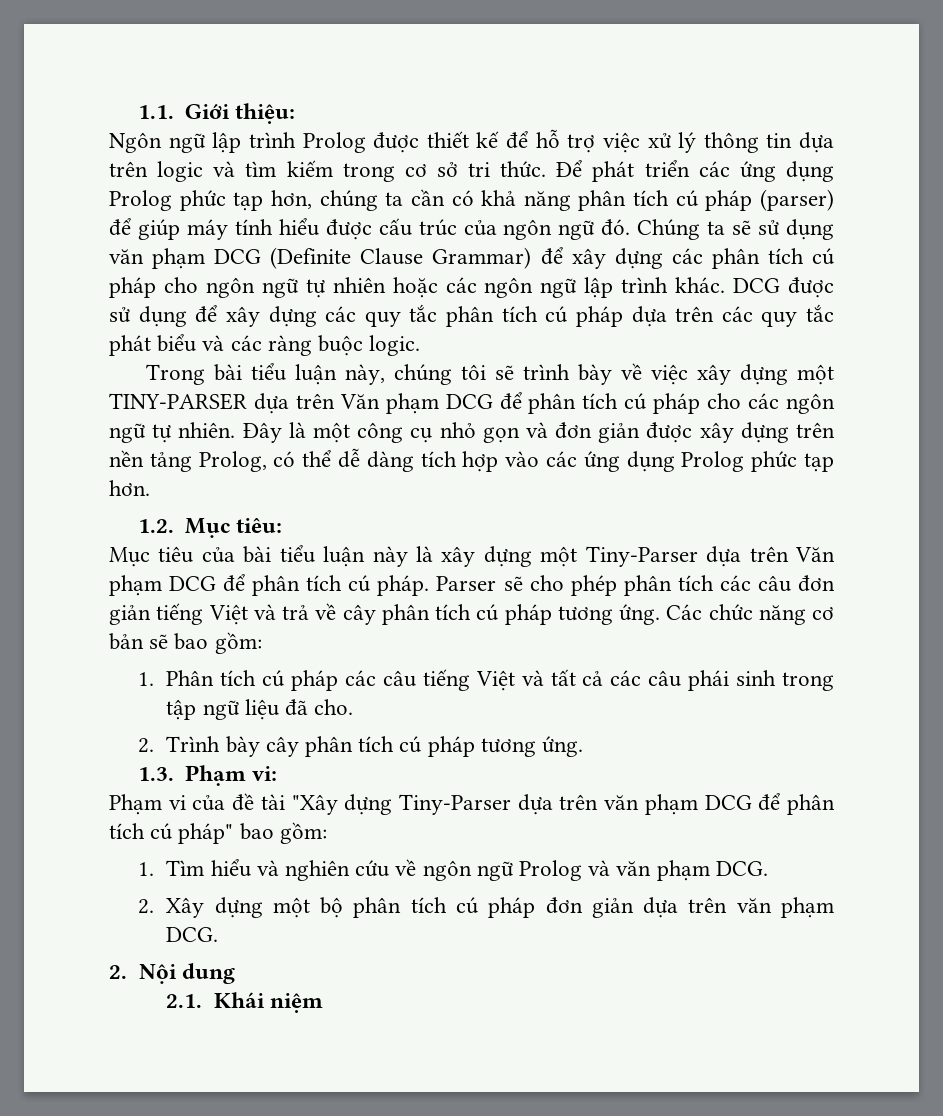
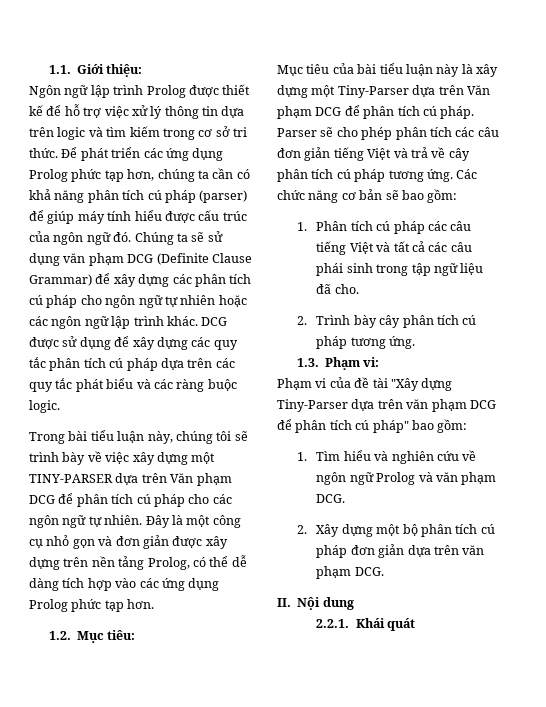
- 2. Nội dung
+ II. Nội dung
- 2.1. Khái niệm
+ 2.2.1. Khái quát

